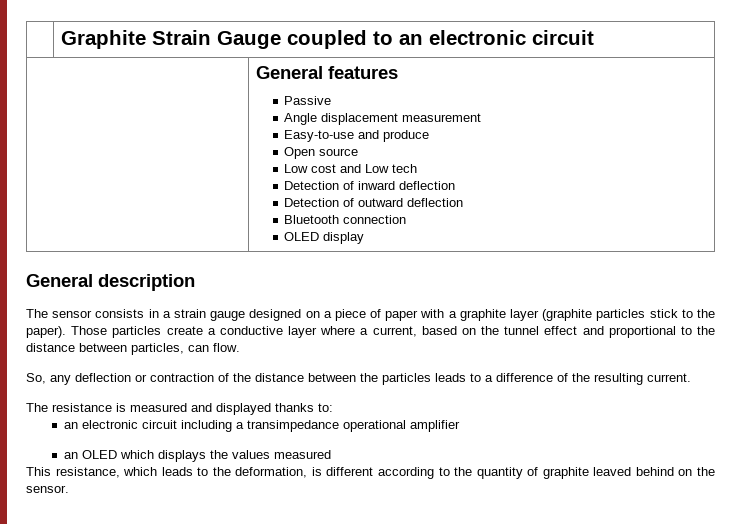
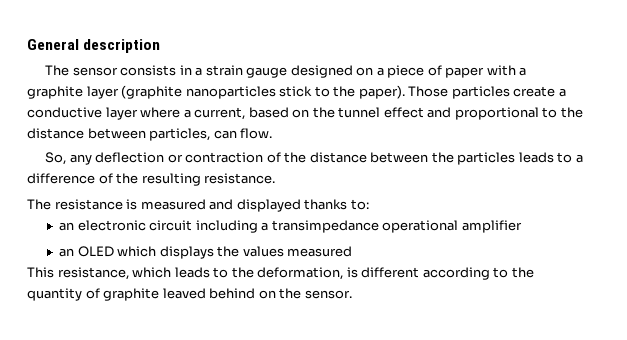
- | Graphite Strain Gauge coupled to an electronic circuit
- | General features
- Passive
- Angle displacement measurement
- Easy-to-use and produce
- Open source
- Low cost and Low tech
- Detection of inward deflection
- Detection of outward deflection
- Bluetooth connection
- OLED display
- The sensor consists in a strain gauge designed on a piece of paper with a graphite layer (graphite particles stick to the paper).
+ The sensor consists in a strain gauge designed on a piece of paper with a graphite layer (graphite nanoparticles stick to the paper).
- So, any deflection or contraction of the distance between the particles leads to a difference of the resulting current.
+ So, any deflection or contraction of the distance between the particles leads to a difference of the resulting resistance.

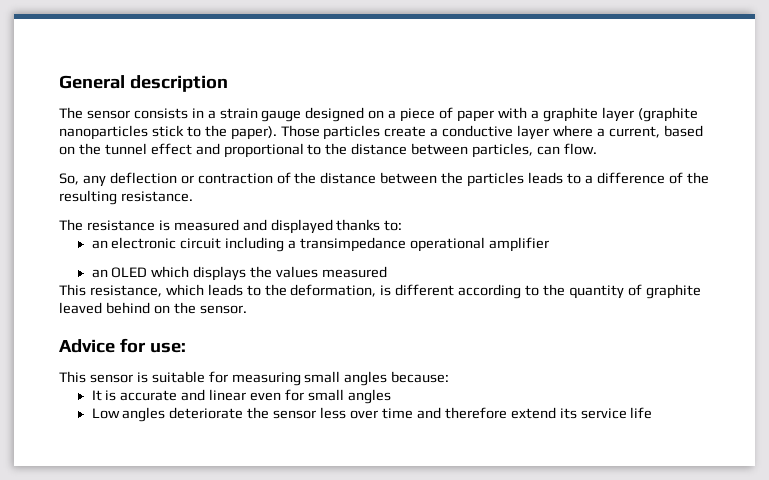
+ Advice for use:
+ This sensor is suitable for measuring small angles because:
+ It is accurate and linear even for small angles
+ Low angles deteriorate the sensor less over time and therefore extend its service life

